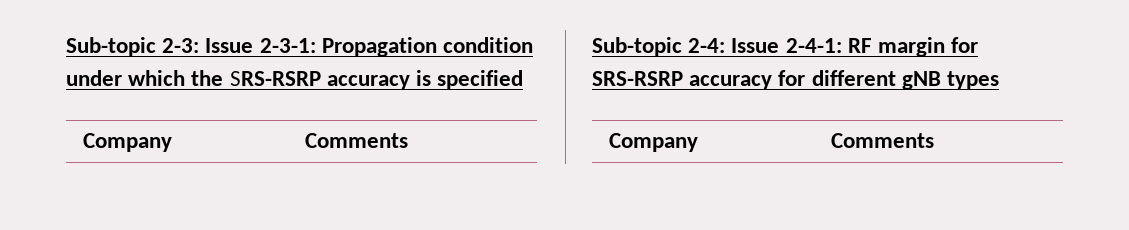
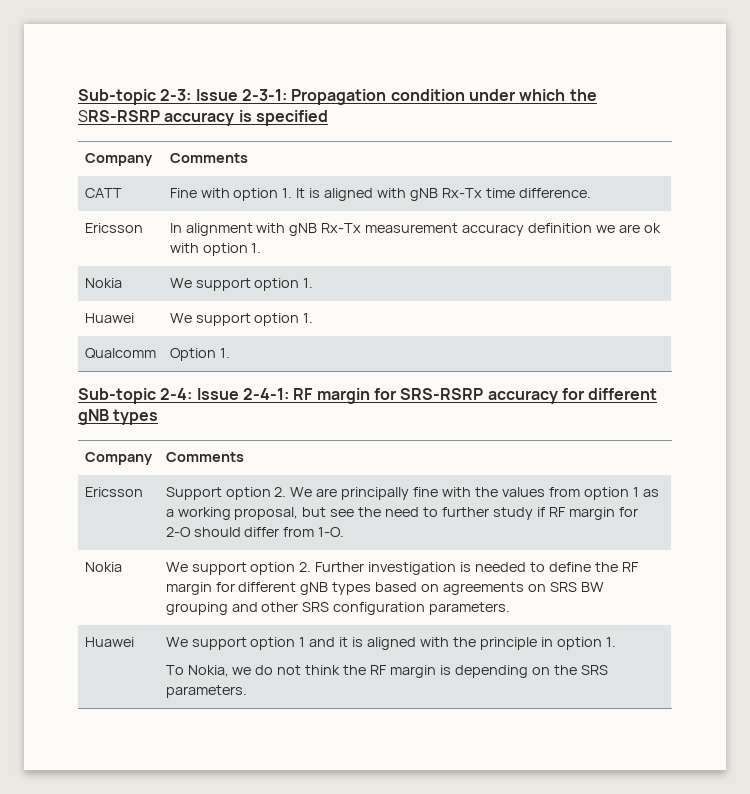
+ CATT | Fine with option 1. It is aligned with gNB Rx-Tx time difference.
+ Ericsson | In alignment with gNB Rx-Tx measurement accuracy definition we are ok with option 1.
+ Nokia | We support option 1.
+ Huawei | We support option 1.
+ Qualcomm | Option 1.
+ Ericsson | Support option 2. We are principally fine with the values from option 1 as a working proposal, but see the need to further study if RF margin for 2-O should differ from 1-O.
+ Nokia | We support option 2. Further investigation is needed to define the RF margin for different gNB types based on agreements on SRS BW grouping and other SRS configuration parameters.
+ Huawei | We support option 1 and it is aligned with the principle in option 1.
+ To Nokia, we do not think the RF margin is depending on the SRS parameters.

